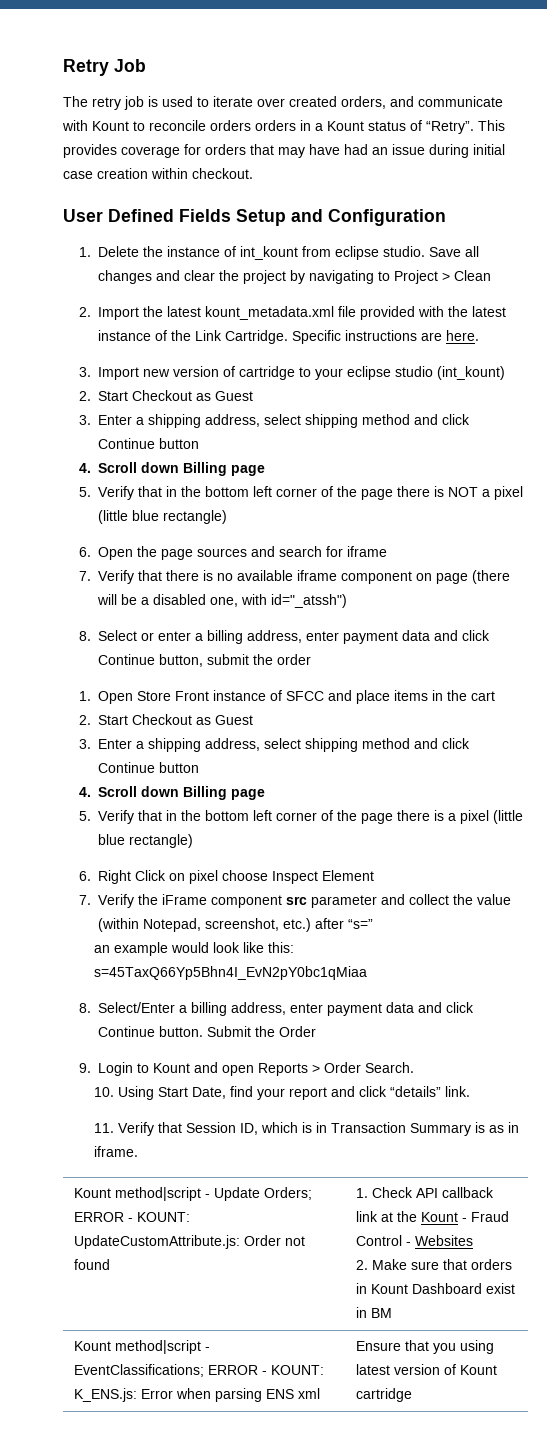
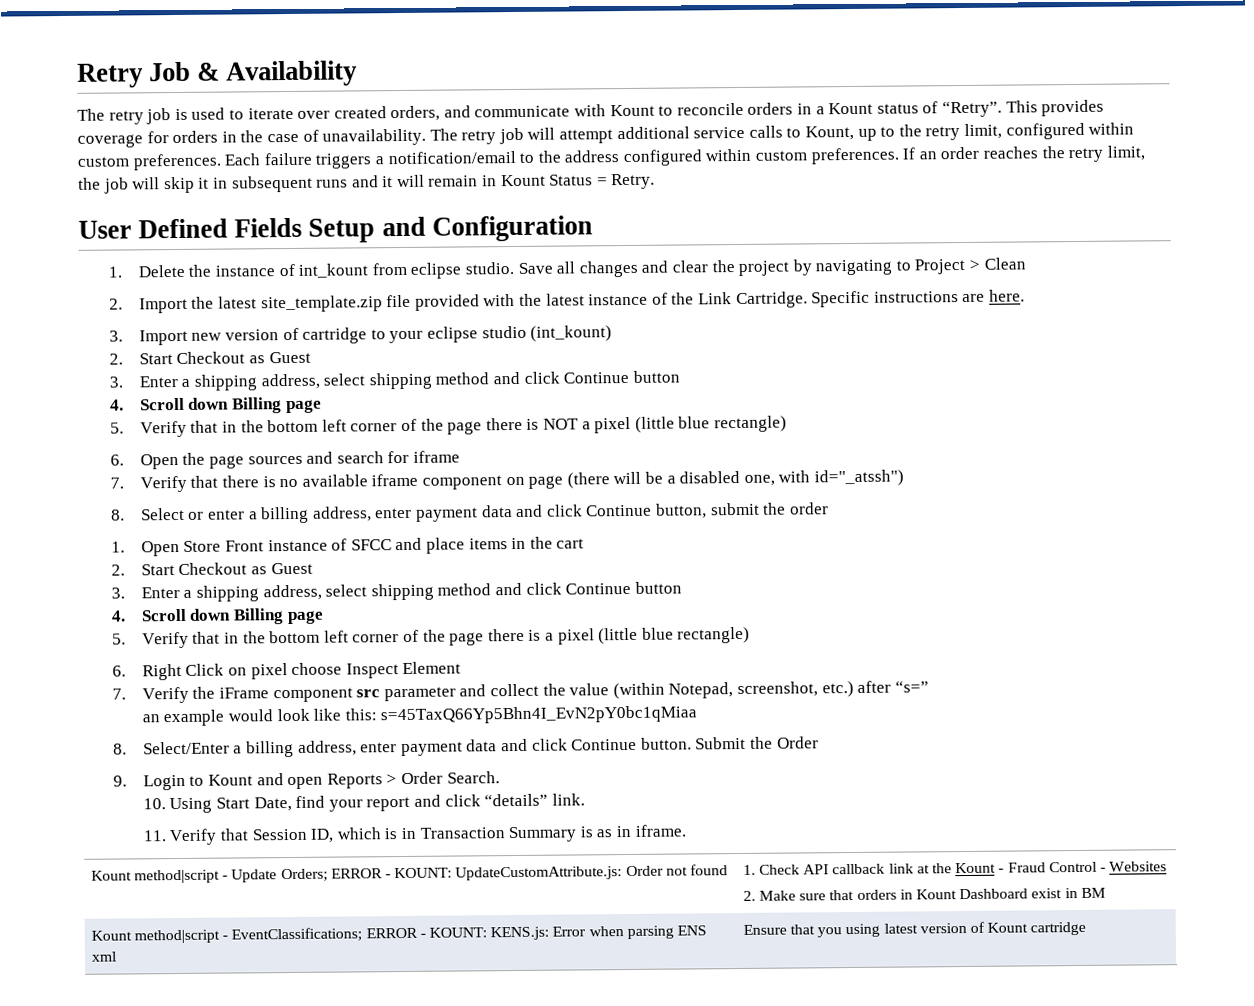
- Retry Job
+ Retry Job & Availability
- The retry job is used to iterate over created orders, and communicate with Kount to reconcile orders orders in a Kount status of “Retry”.
+ The retry job is used to iterate over created orders, and communicate with Kount to reconcile orders in a Kount status of “Retry”.
- This provides coverage for orders that may have had an issue during initial case creation within checkout.
+ This provides coverage for orders in the case of unavailability. The retry job will attempt additional service calls to Kount, up to the retry limit, configured within custom preferences. Each failure triggers a notification/email to the address configured within custom preferences. If an order reaches the retry limit, the job will skip it in subsequent runs and it will remain in Kount Status = Retry.
- 2. Import the latest kount_metadata.xml file provided with the latest instance of the Link Cartridge.
+ 2. Import the latest site_template.zip file provided with the latest instance of the Link Cartridge.
- Kount method|script - EventClassifications; ERROR - KOUNT: K_ENS.js: Error when parsing ENS xml | Ensure that you using latest version of Kount cartridge
+ Kount method|script - EventClassifications; ERROR - KOUNT: KENS.js: Error when parsing ENS xml | Ensure that you using latest version of Kount cartridge

